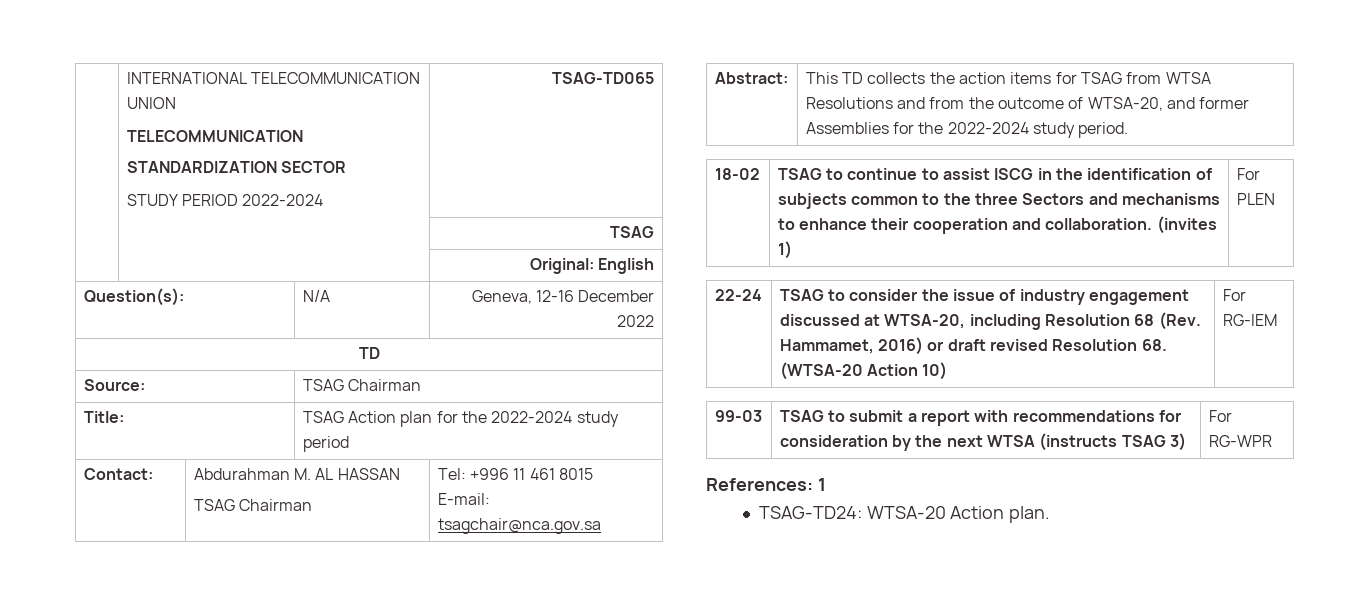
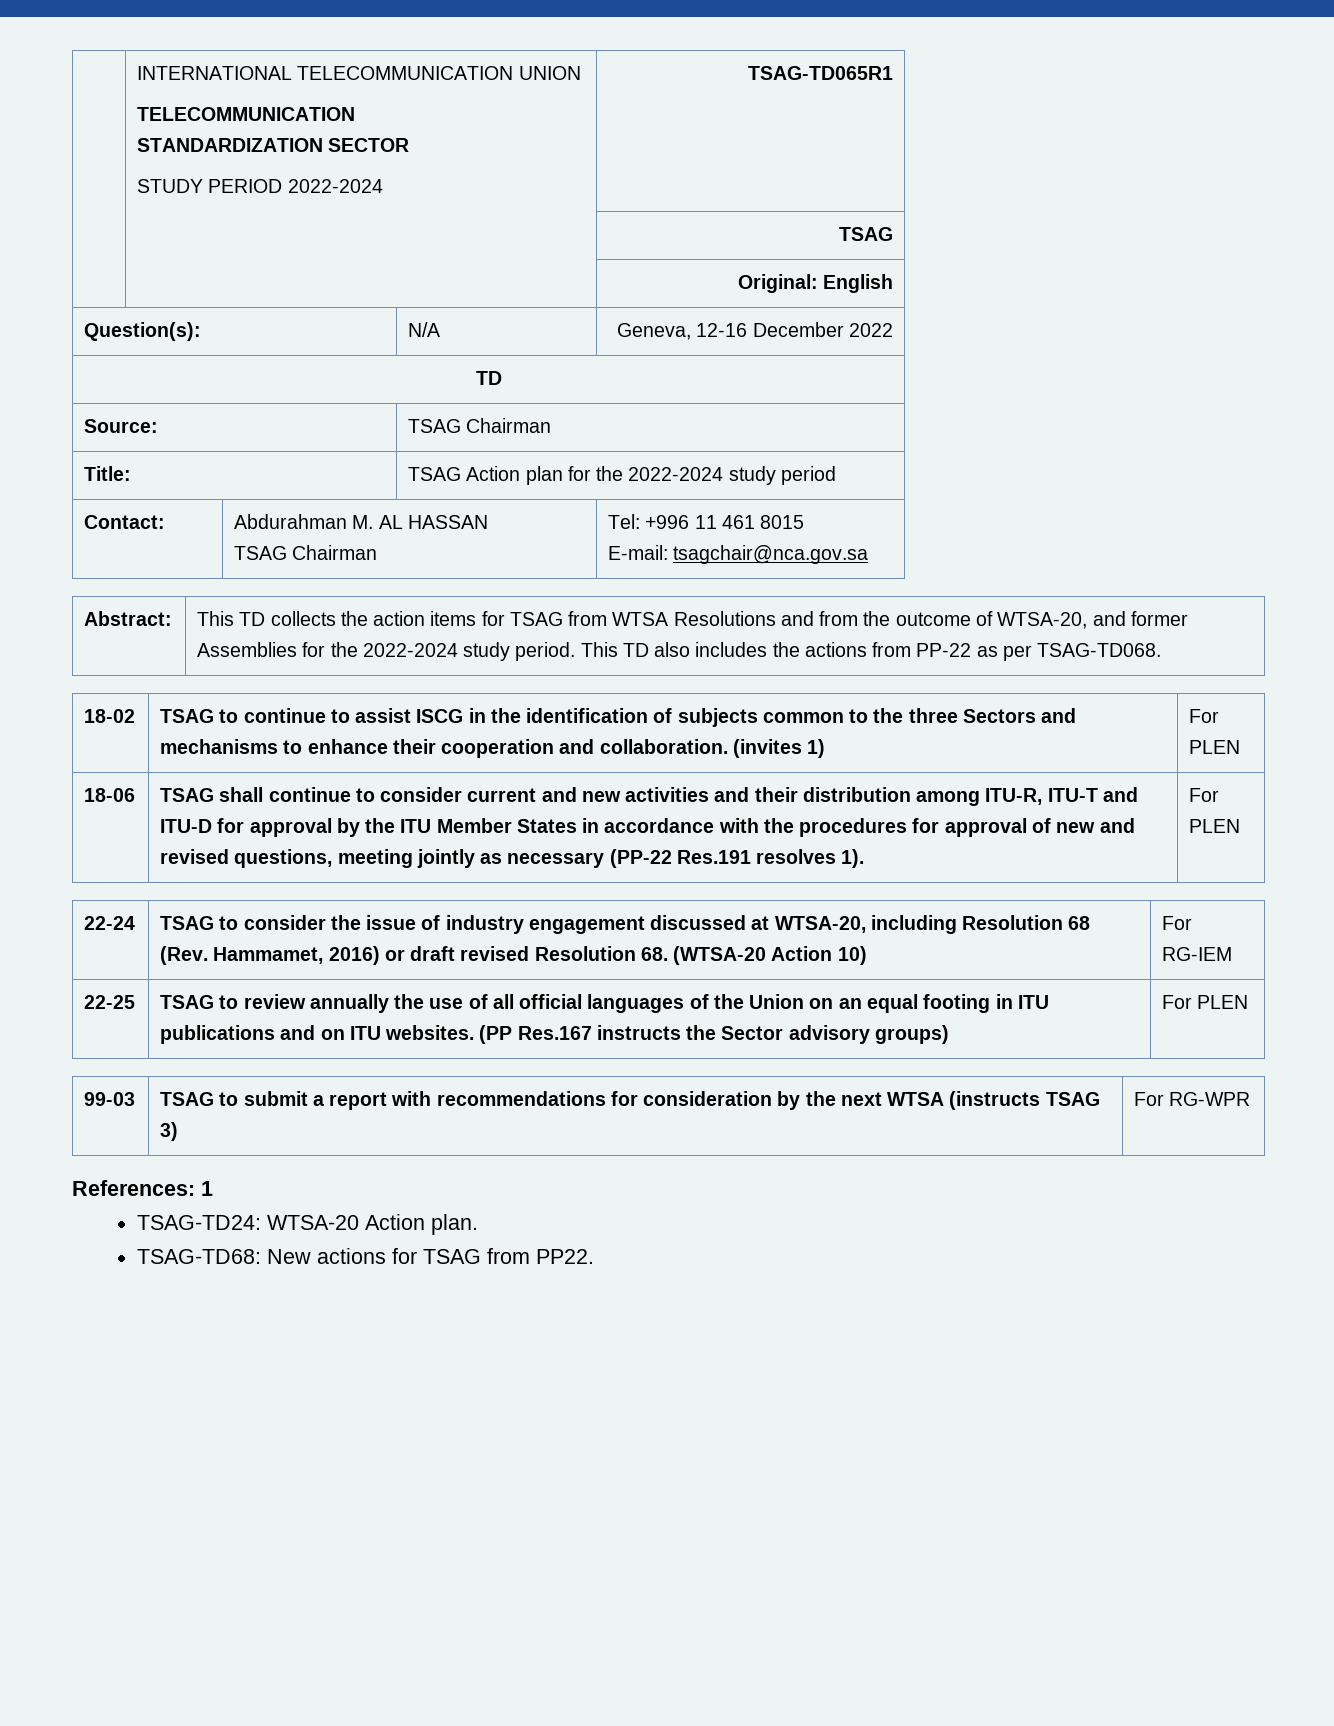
  | INTERNATIONAL TELECOMMUNICATION UNION
  TELECOMMUNICATION
  STANDARDIZATION SECTOR
- STUDY PERIOD 2022-2024 | TSAG-TD065
+ STUDY PERIOD 2022-2024 | TSAG-TD065R1
- Abstract: | This TD collects the action items for TSAG from WTSA Resolutions and from the outcome of WTSA-20, and former Assemblies for the 2022-2024 study period.
+ Abstract: | This TD collects the action items for TSAG from WTSA Resolutions and from the outcome of WTSA-20, and former Assemblies for the 2022-2024 study period. This TD also includes the actions from PP-22 as per TSAG-TD068.
+ 18-06 | TSAG shall continue to consider current and new activities and their distribution among ITU-R, ITU-T and ITU-D for approval by the ITU Member States in accordance with the procedures for approval of new and revised questions, meeting jointly as necessary (PP-22 Res.191 resolves 1). | For PLEN
+ 22-25 | TSAG to review annually the use of all official languages of the Union on an equal footing in ITU publications and on ITU websites. (PP Res.167 instructs the Sector advisory groups) | For PLEN
+ TSAG-TD68: New actions for TSAG from PP22.

